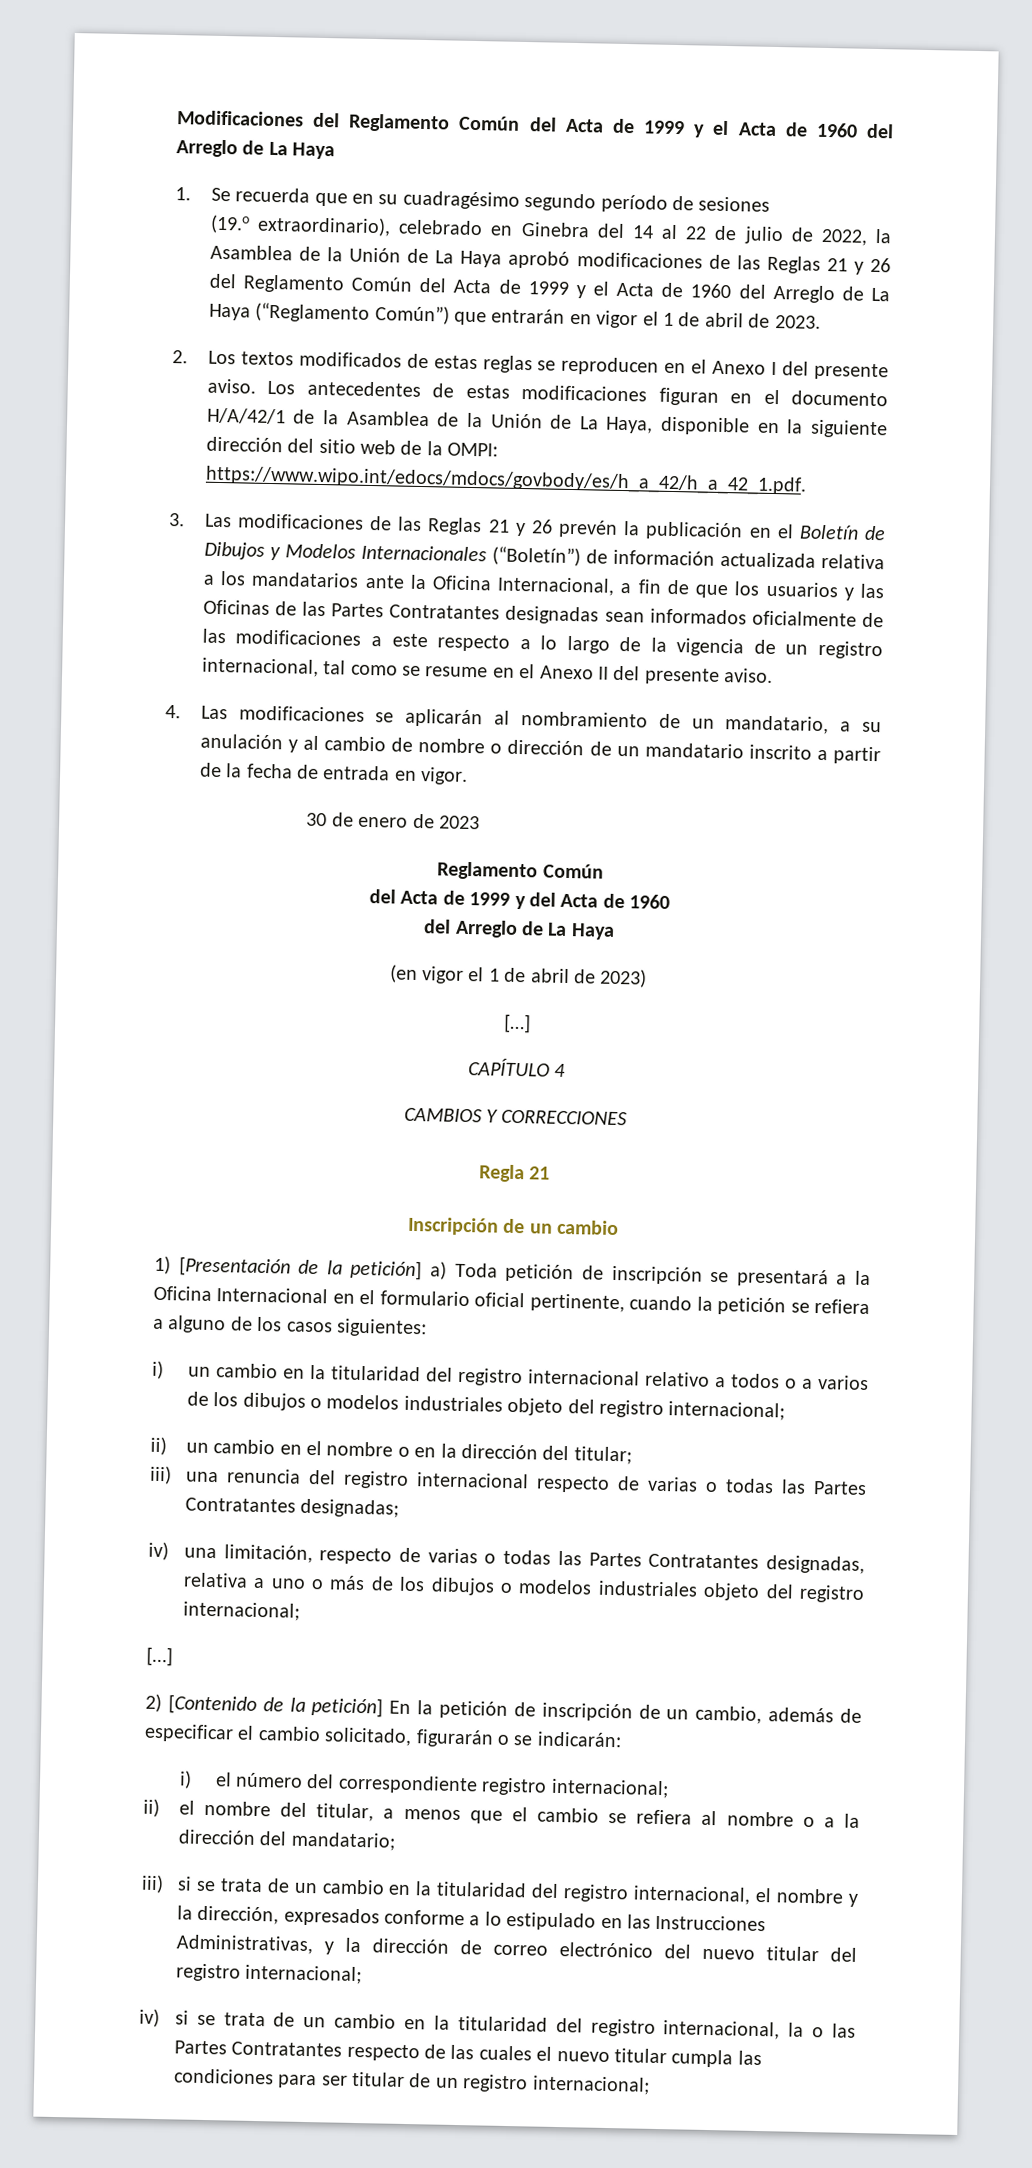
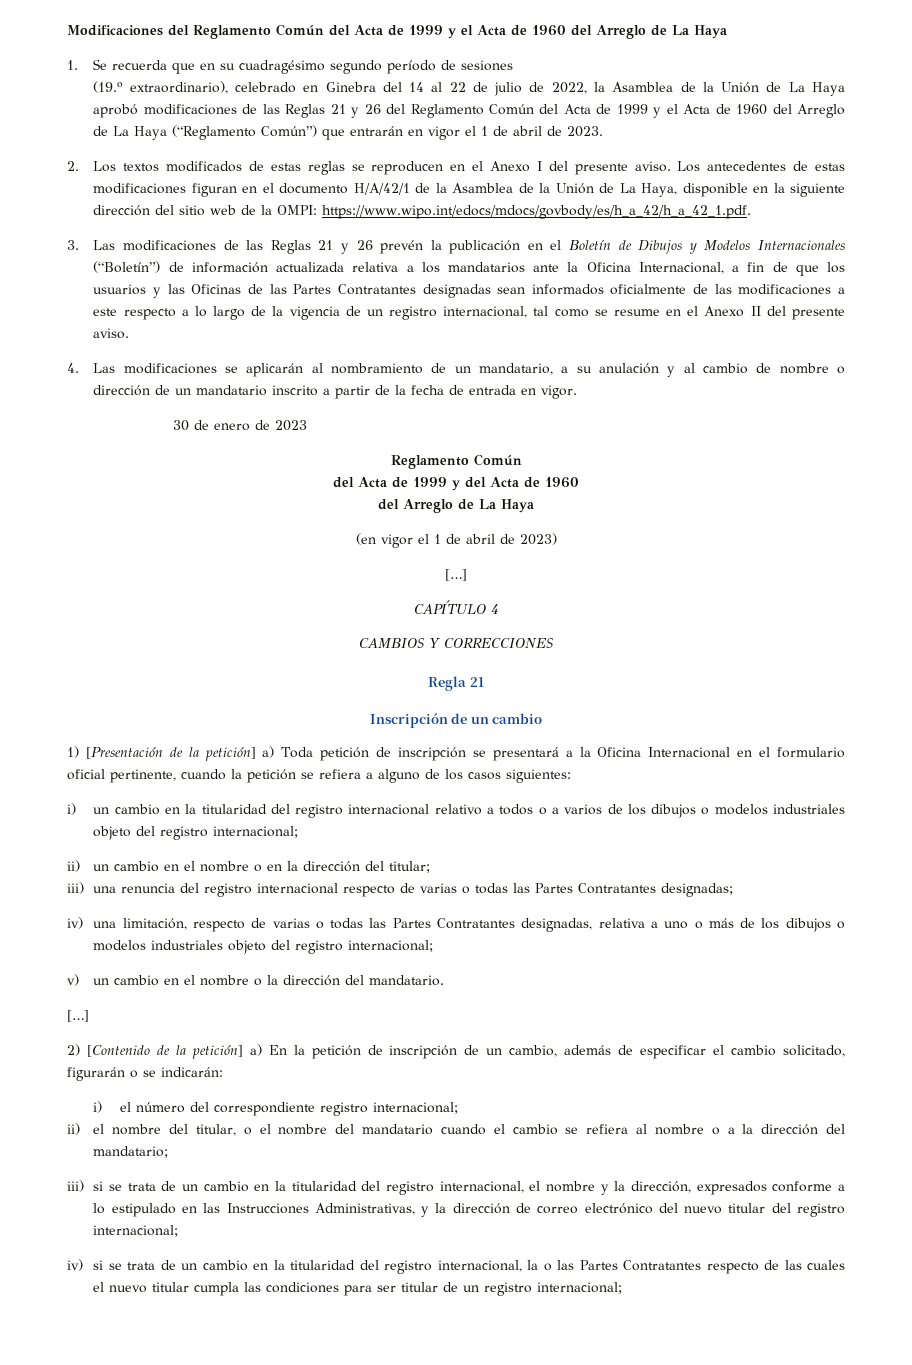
+ v) un cambio en el nombre o la dirección del mandatario.
- 2) [Contenido de la petición] En la petición de inscripción de un cambio, además de especificar el cambio solicitado, figurarán o se indicarán:
+ 2) [Contenido de la petición] a) En la petición de inscripción de un cambio, además de especificar el cambio solicitado, figurarán o se indicarán:
- ii) el nombre del titular, a menos que el cambio se refiera al nombre o a la dirección del mandatario;
+ ii) el nombre del titular, o el nombre del mandatario cuando el cambio se refiera al nombre o a la dirección del mandatario;

